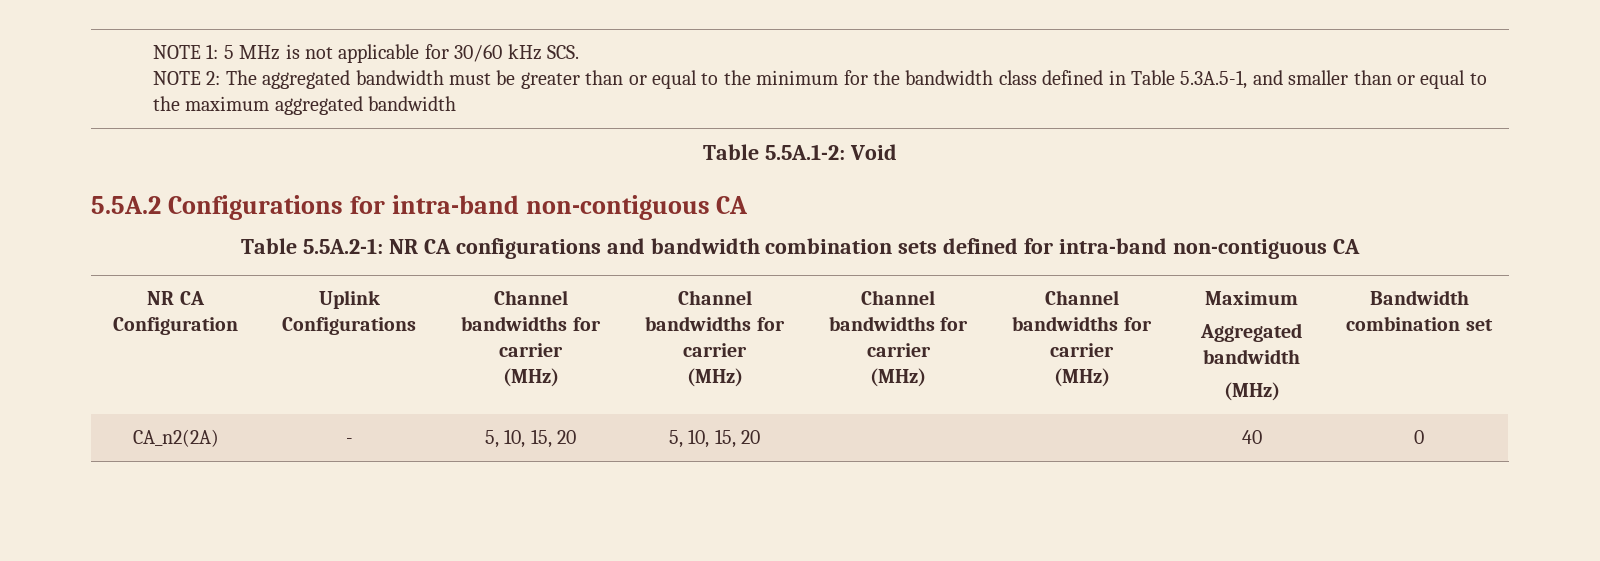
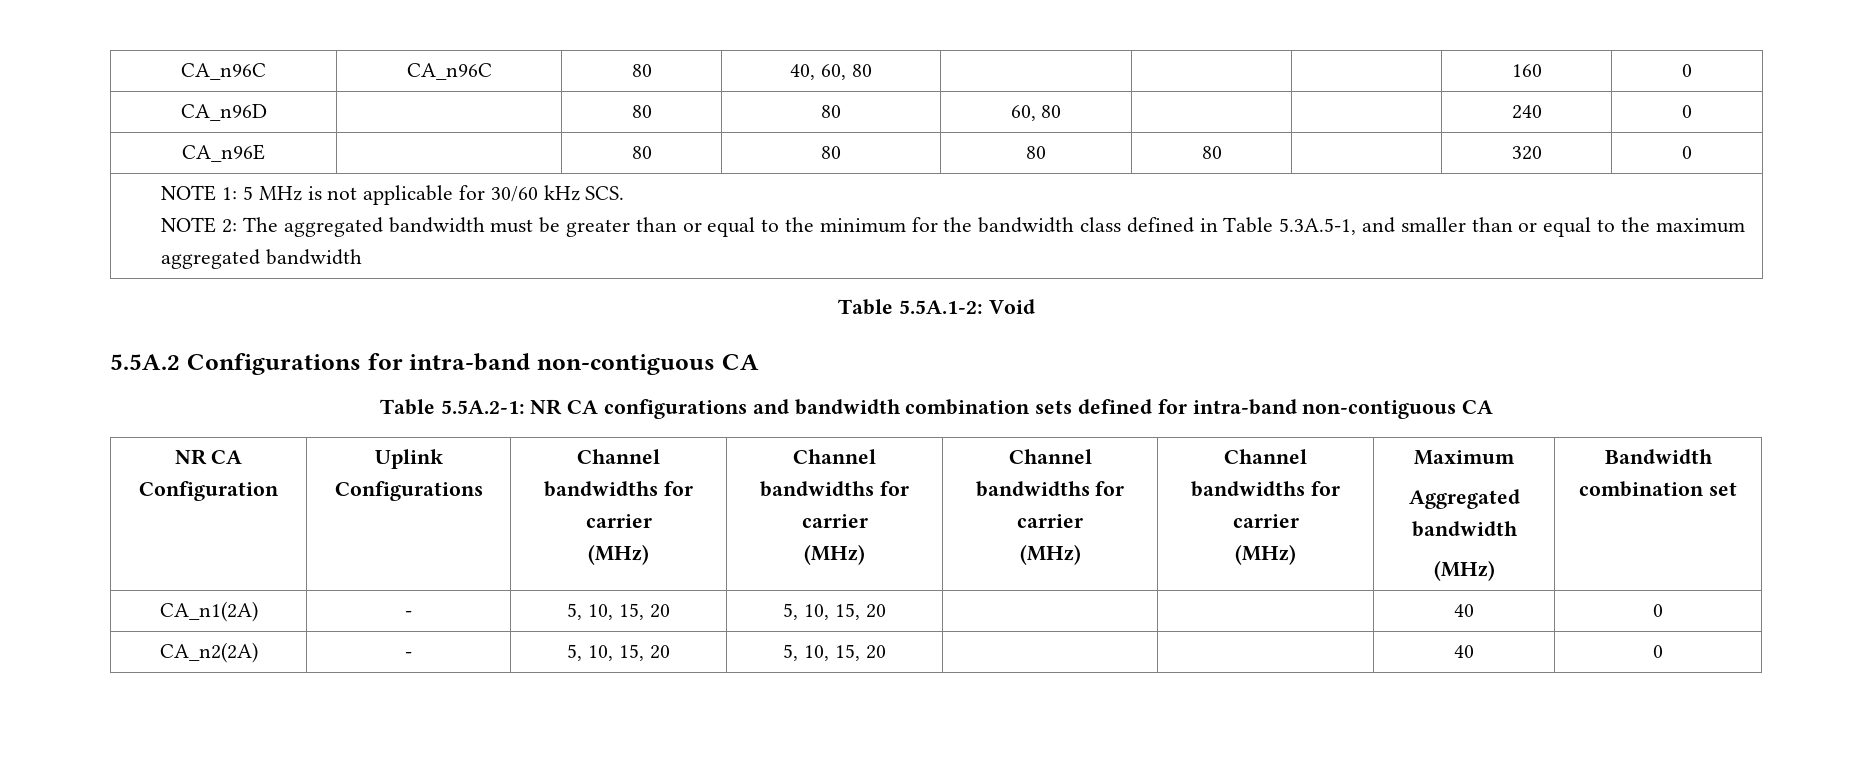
+ CA_n96C | CA_n96C | 80 | 40, 60, 80 | | | | 160 | 0
+ CA_n96D | | 80 | 80 | 60, 80 | | | 240 | 0
+ CA_n96E | | 80 | 80 | 80 | 80 | | 320 | 0
+ CA_n1(2A) | - | 5, 10, 15, 20 | 5, 10, 15, 20 | | | 40 | 0

